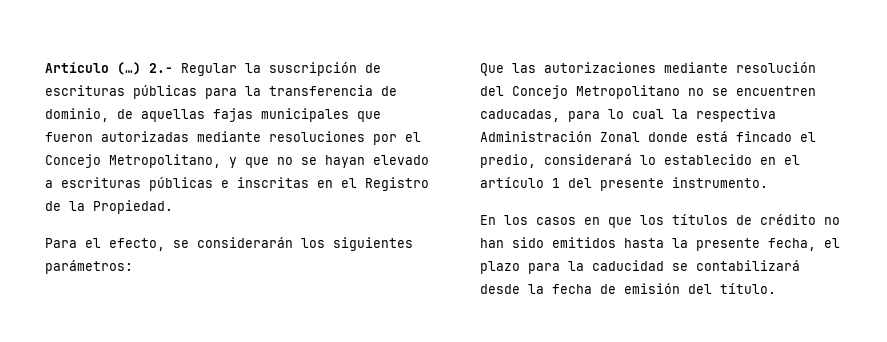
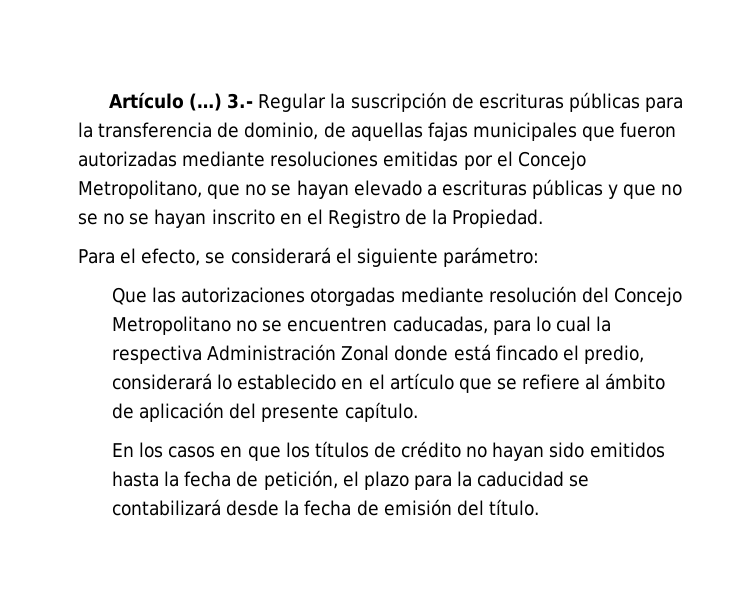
- 2.- Regular la suscripción de escrituras públicas para la transferencia de dominio, de aquellas fajas municipales que fueron autorizadas mediante resoluciones por el Concejo Metropolitano, y que no se hayan elevado a escrituras públicas e inscritas en el Registro de la Propiedad.
+ 3.- Regular la suscripción de escrituras públicas para la transferencia de dominio, de aquellas fajas municipales que fueron autorizadas mediante resoluciones emitidas por el Concejo Metropolitano, que no se hayan elevado a escrituras públicas y que no se no se hayan inscrito en el Registro de la Propiedad.
- Para el efecto, se considerarán los siguientes parámetros:
+ Para el efecto, se considerará el siguiente parámetro:
- Que las autorizaciones mediante resolución del Concejo Metropolitano no se encuentren caducadas, para lo cual la respectiva Administración Zonal donde está fincado el predio, considerará lo establecido en el artículo 1 del presente instrumento.
+ Que las autorizaciones otorgadas mediante resolución del Concejo Metropolitano no se encuentren caducadas, para lo cual la respectiva Administración Zonal donde está fincado el predio, considerará lo establecido en el artículo que se refiere al ámbito de aplicación del presente capítulo.
- En los casos en que los títulos de crédito no han sido emitidos hasta la presente fecha, el plazo para la caducidad se contabilizará desde la fecha de emisión del título.
+ En los casos en que los títulos de crédito no hayan sido emitidos hasta la fecha de petición, el plazo para la caducidad se contabilizará desde la fecha de emisión del título.

